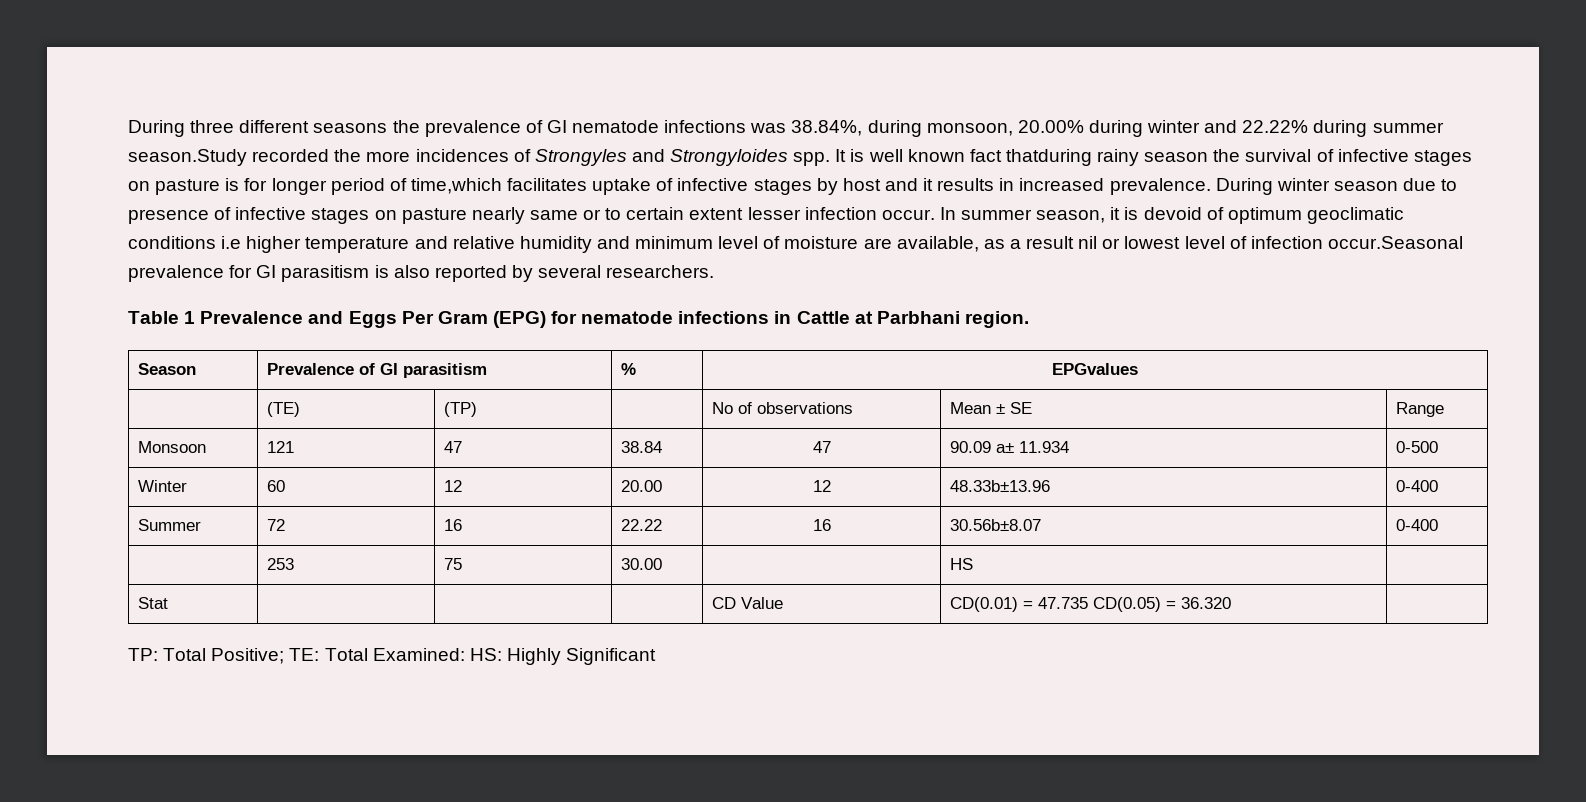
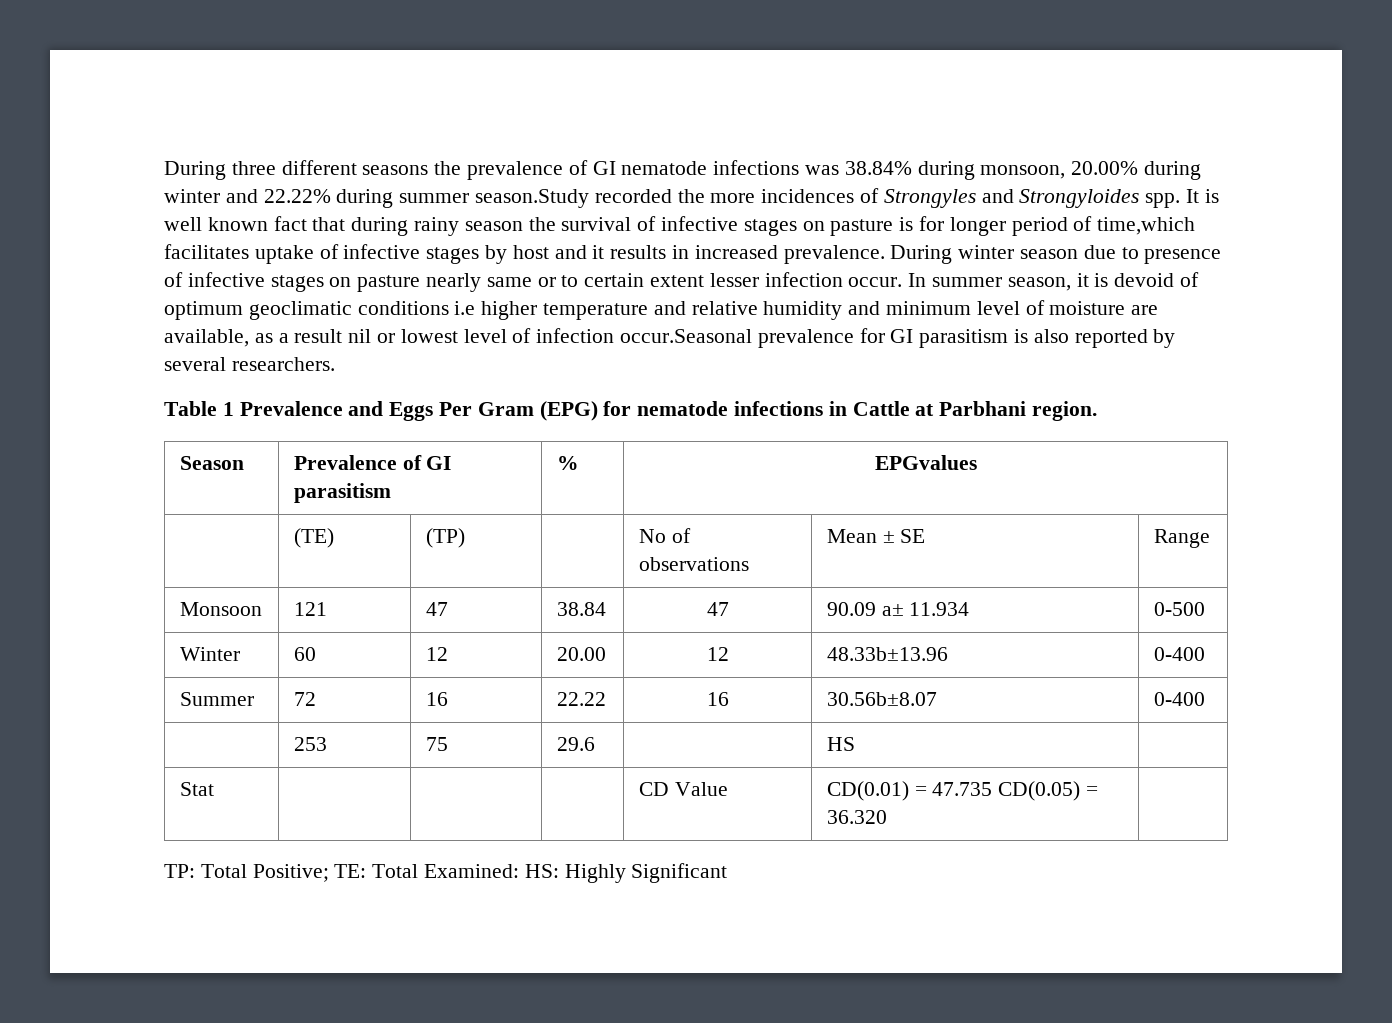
- During three different seasons the prevalence of GI nematode infections was 38.84%, during monsoon, 20.00% during winter and 22.22% during summer season.Study recorded the more incidences of Strongyles and Strongyloides spp.
+ During three different seasons the prevalence of GI nematode infections was 38.84% during monsoon, 20.00% during winter and 22.22% during summer season.Study recorded the more incidences of Strongyles and Strongyloides spp.
- It is well known fact thatduring rainy season the survival of infective stages on pasture is for longer period of time,which facilitates uptake of infective stages by host and it results in increased prevalence.
+ It is well known fact that during rainy season the survival of infective stages on pasture is for longer period of time,which facilitates uptake of infective stages by host and it results in increased prevalence.
- | 253 | 75 | 30.00 | | HS |
+ | 253 | 75 | 29.6 | | HS |

